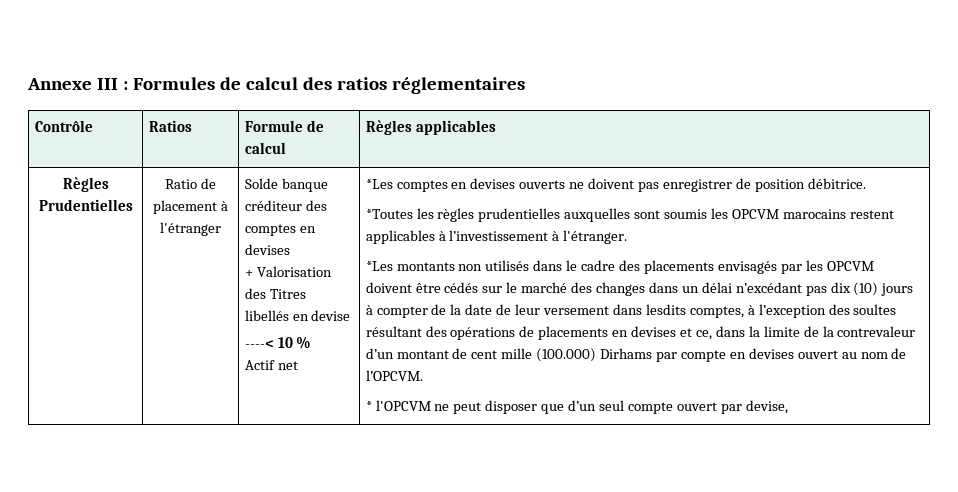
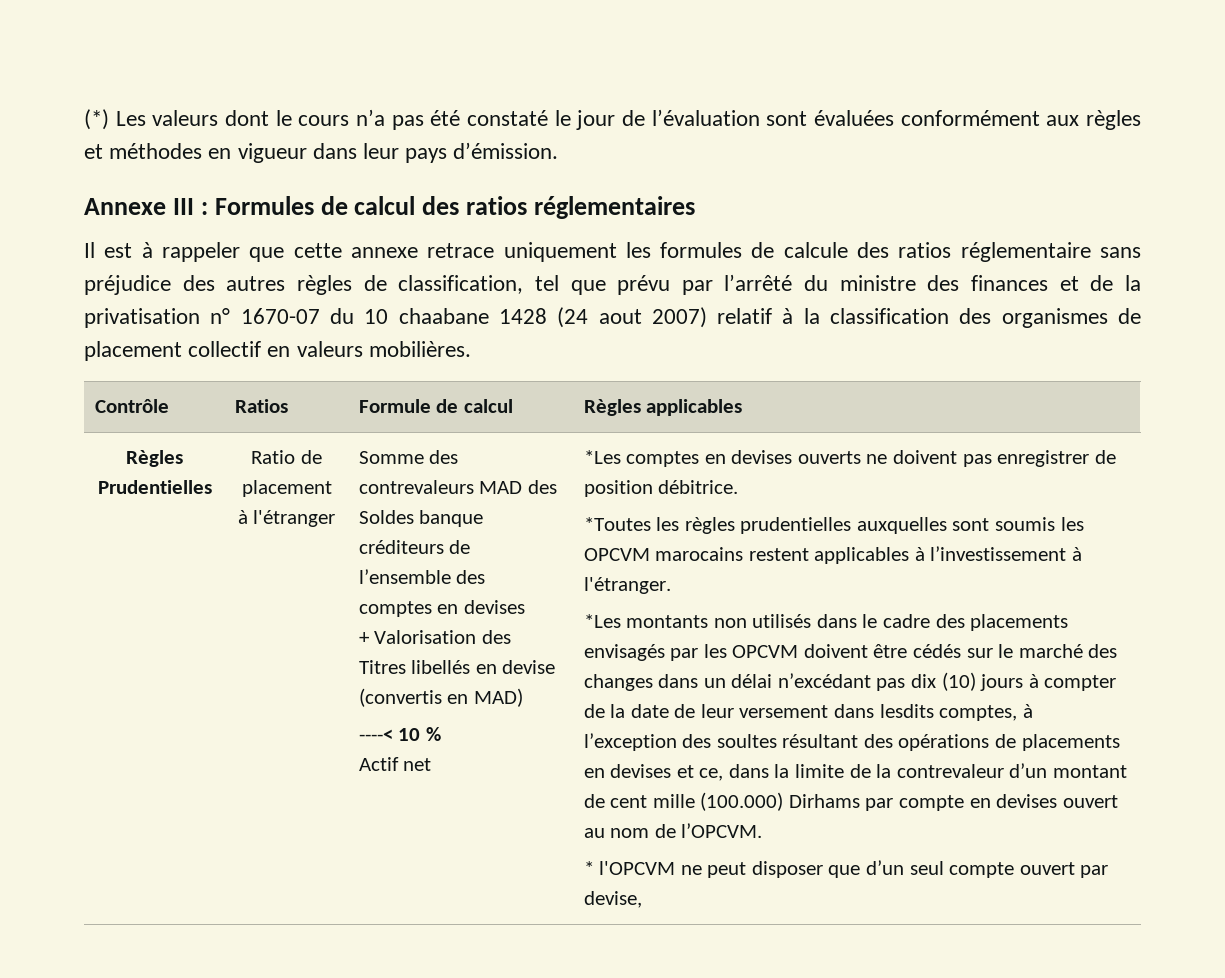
+ (*) Les valeurs dont le cours n’a pas été constaté le jour de l’évaluation sont évaluées conformément aux règles et méthodes en vigueur dans leur pays d’émission.
+ Il est à rappeler que cette annexe retrace uniquement les formules de calcule des ratios réglementaire sans préjudice des autres règles de classification, tel que prévu par l’arrêté du ministre des finances et de la privatisation n° 1670-07 du 10 chaabane 1428 (24 aout 2007) relatif à la classification des organismes de placement collectif en valeurs mobilières.
- Solde banque créditeur des comptes en devises
+ Somme des contrevaleurs MAD des Soldes banque créditeurs de l’ensemble des comptes en devises
- + Valorisation des Titres libellés en devise
+ + Valorisation des Titres libellés en devise (convertis en MAD)

